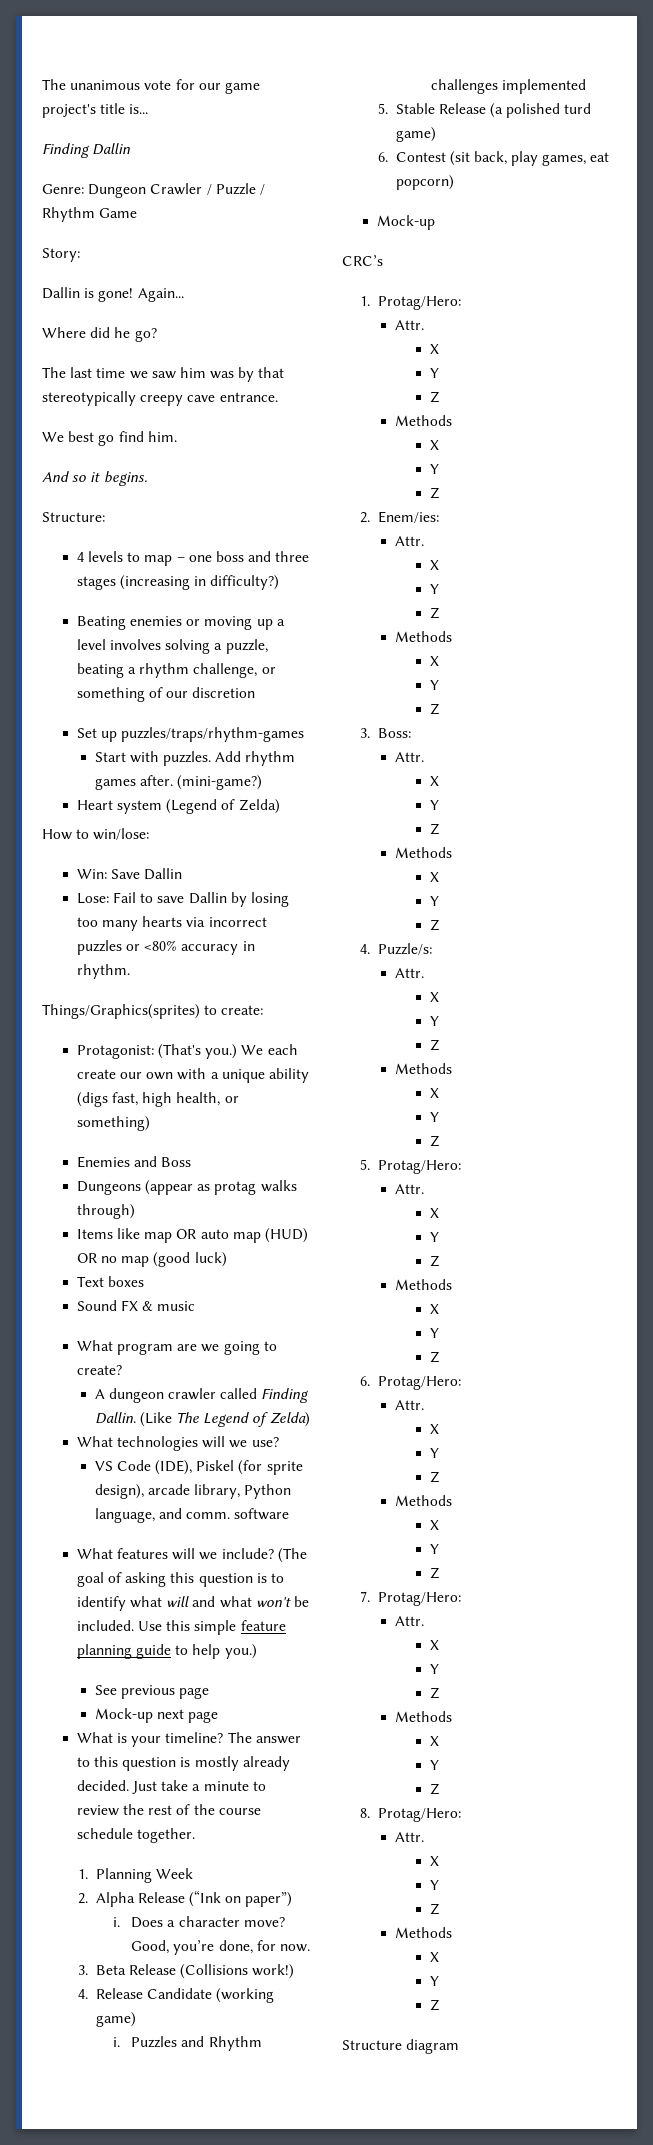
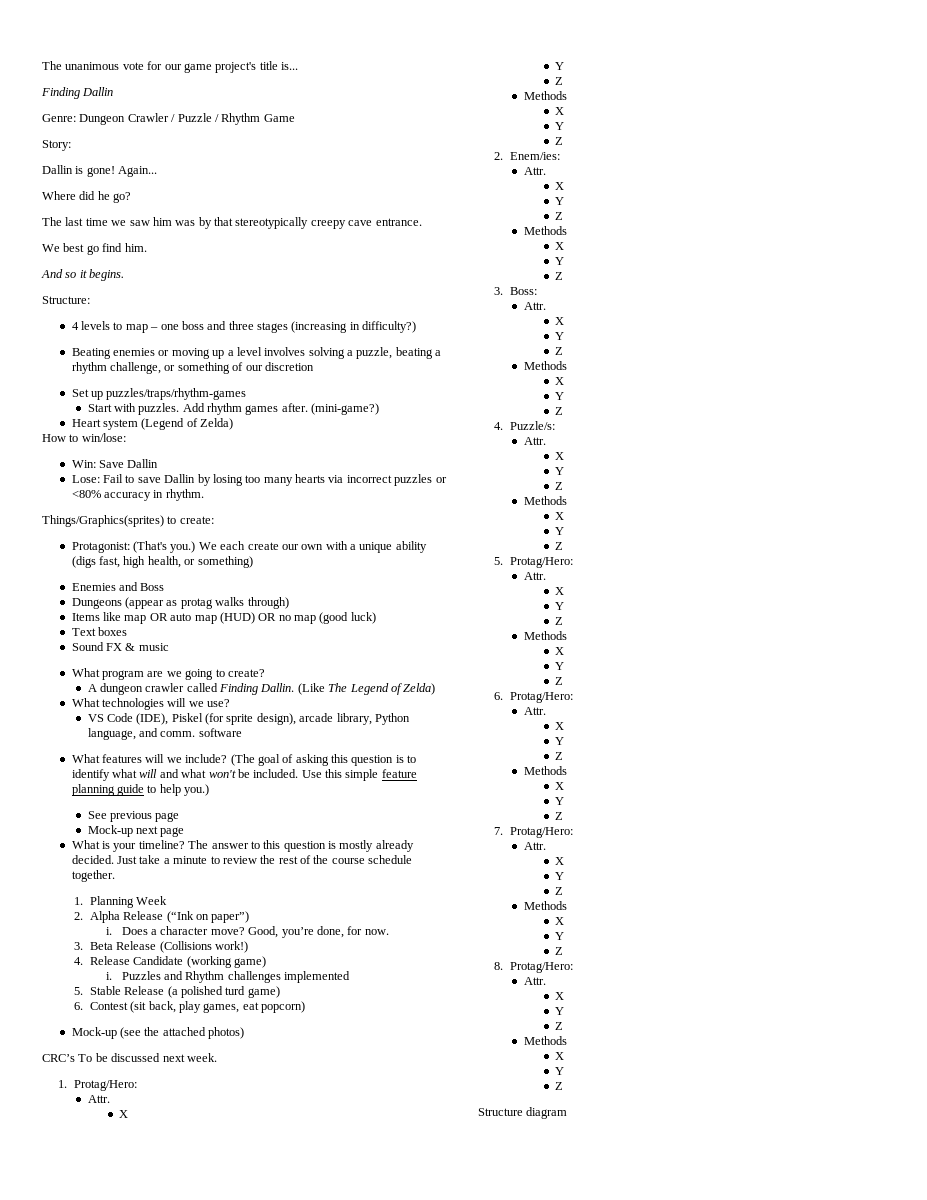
  6. Contest (sit back, play games, eat popcorn)
- Mock-up
- CRC’s
+ Mock-up (see the attached photos)
+ CRC’s To be discussed next week.

